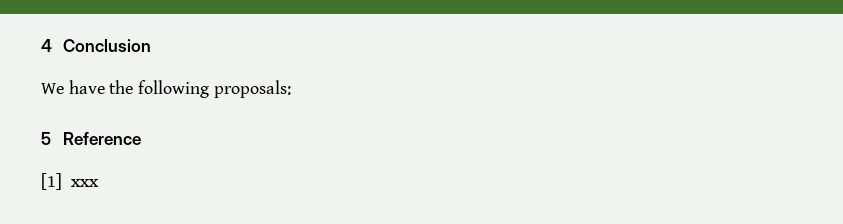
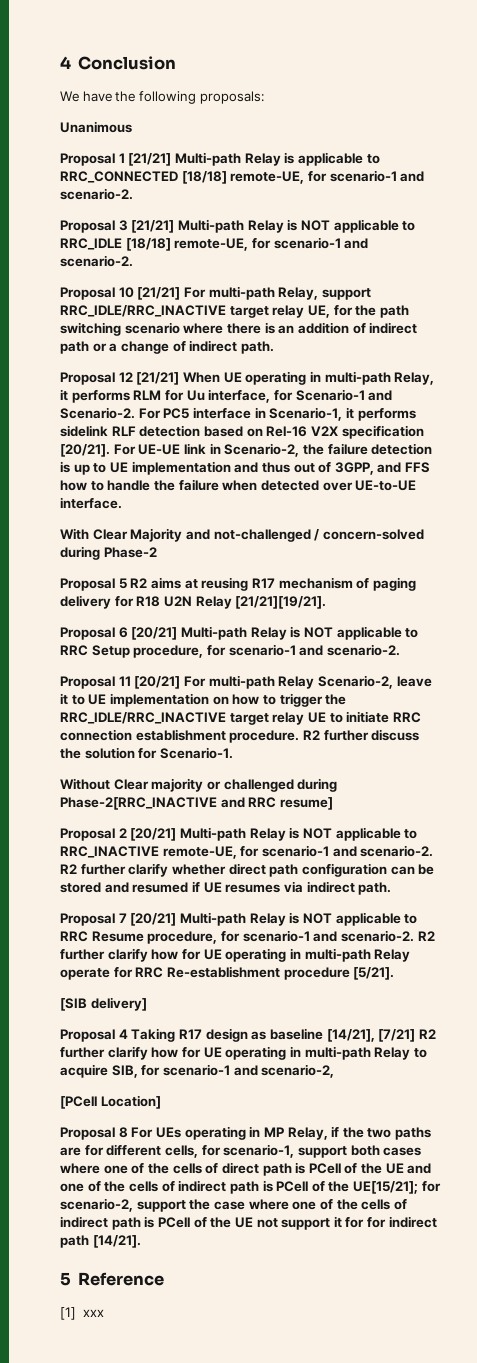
+ Unanimous
+ Proposal 1 [21/21] Multi-path Relay is applicable to RRC_CONNECTED [18/18] remote-UE, for scenario-1 and scenario-2.
+ Proposal 3 [21/21] Multi-path Relay is NOT applicable to RRC_IDLE [18/18] remote-UE, for scenario-1 and scenario-2.
+ Proposal 10 [21/21] For multi-path Relay, support RRC_IDLE/RRC_INACTIVE target relay UE, for the path switching scenario where there is an addition of indirect path or a change of indirect path.
+ Proposal 12 [21/21] When UE operating in multi-path Relay, it performs RLM for Uu interface, for Scenario-1 and Scenario-2. For PC5 interface in Scenario-1, it performs sidelink RLF detection based on Rel-16 V2X specification [20/21]. For UE-UE link in Scenario-2, the failure detection is up to UE implementation and thus out of 3GPP, and FFS how to handle the failure when detected over UE-to-UE interface.
+ With Clear Majority and not-challenged / concern-solved during Phase-2
+ Proposal 5 R2 aims at reusing R17 mechanism of paging delivery for R18 U2N Relay [21/21][19/21].
+ Proposal 6 [20/21] Multi-path Relay is NOT applicable to RRC Setup procedure, for scenario-1 and scenario-2.
+ Proposal 11 [20/21] For multi-path Relay Scenario-2, leave it to UE implementation on how to trigger the RRC_IDLE/RRC_INACTIVE target relay UE to initiate RRC connection establishment procedure. R2 further discuss the solution for Scenario-1.
+ Without Clear majority or challenged during Phase-2[RRC_INACTIVE and RRC resume]
+ Proposal 2 [20/21] Multi-path Relay is NOT applicable to RRC_INACTIVE remote-UE, for scenario-1 and scenario-2. R2 further clarify whether direct path configuration can be stored and resumed if UE resumes via indirect path.
+ Proposal 7 [20/21] Multi-path Relay is NOT applicable to RRC Resume procedure, for scenario-1 and scenario-2. R2 further clarify how for UE operating in multi-path Relay operate for RRC Re-establishment procedure [5/21].
+ [SIB delivery]
+ Proposal 4 Taking R17 design as baseline [14/21], [7/21] R2 further clarify how for UE operating in multi-path Relay to acquire SIB, for scenario-1 and scenario-2,
+ [PCell Location]
+ Proposal 8 For UEs operating in MP Relay, if the two paths are for different cells, for scenario-1, support both cases where one of the cells of direct path is PCell of the UE and one of the cells of indirect path is PCell of the UE[15/21]; for scenario-2, support the case where one of the cells of indirect path is PCell of the UE not support it for for indirect path [14/21].

